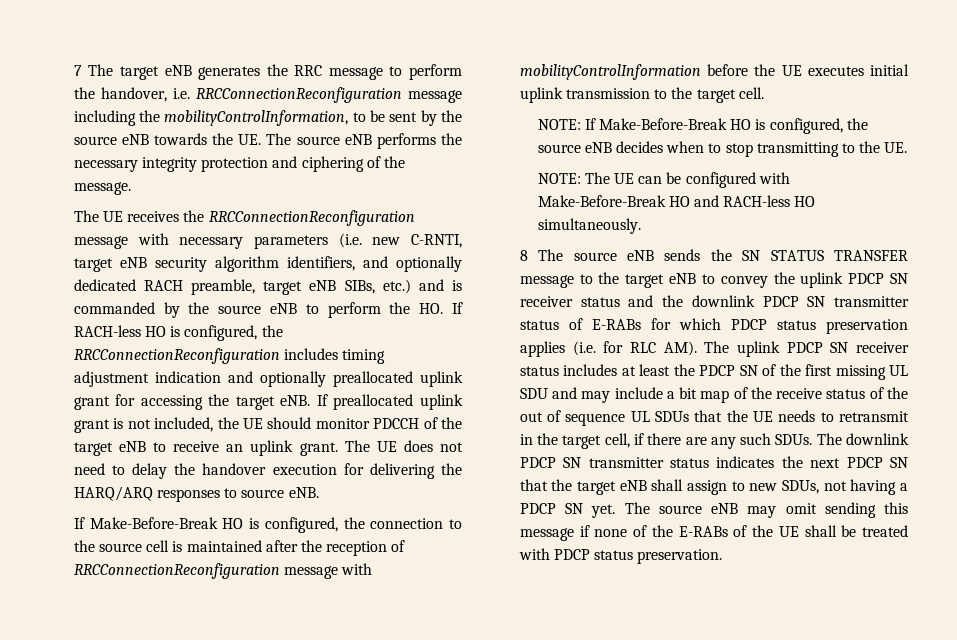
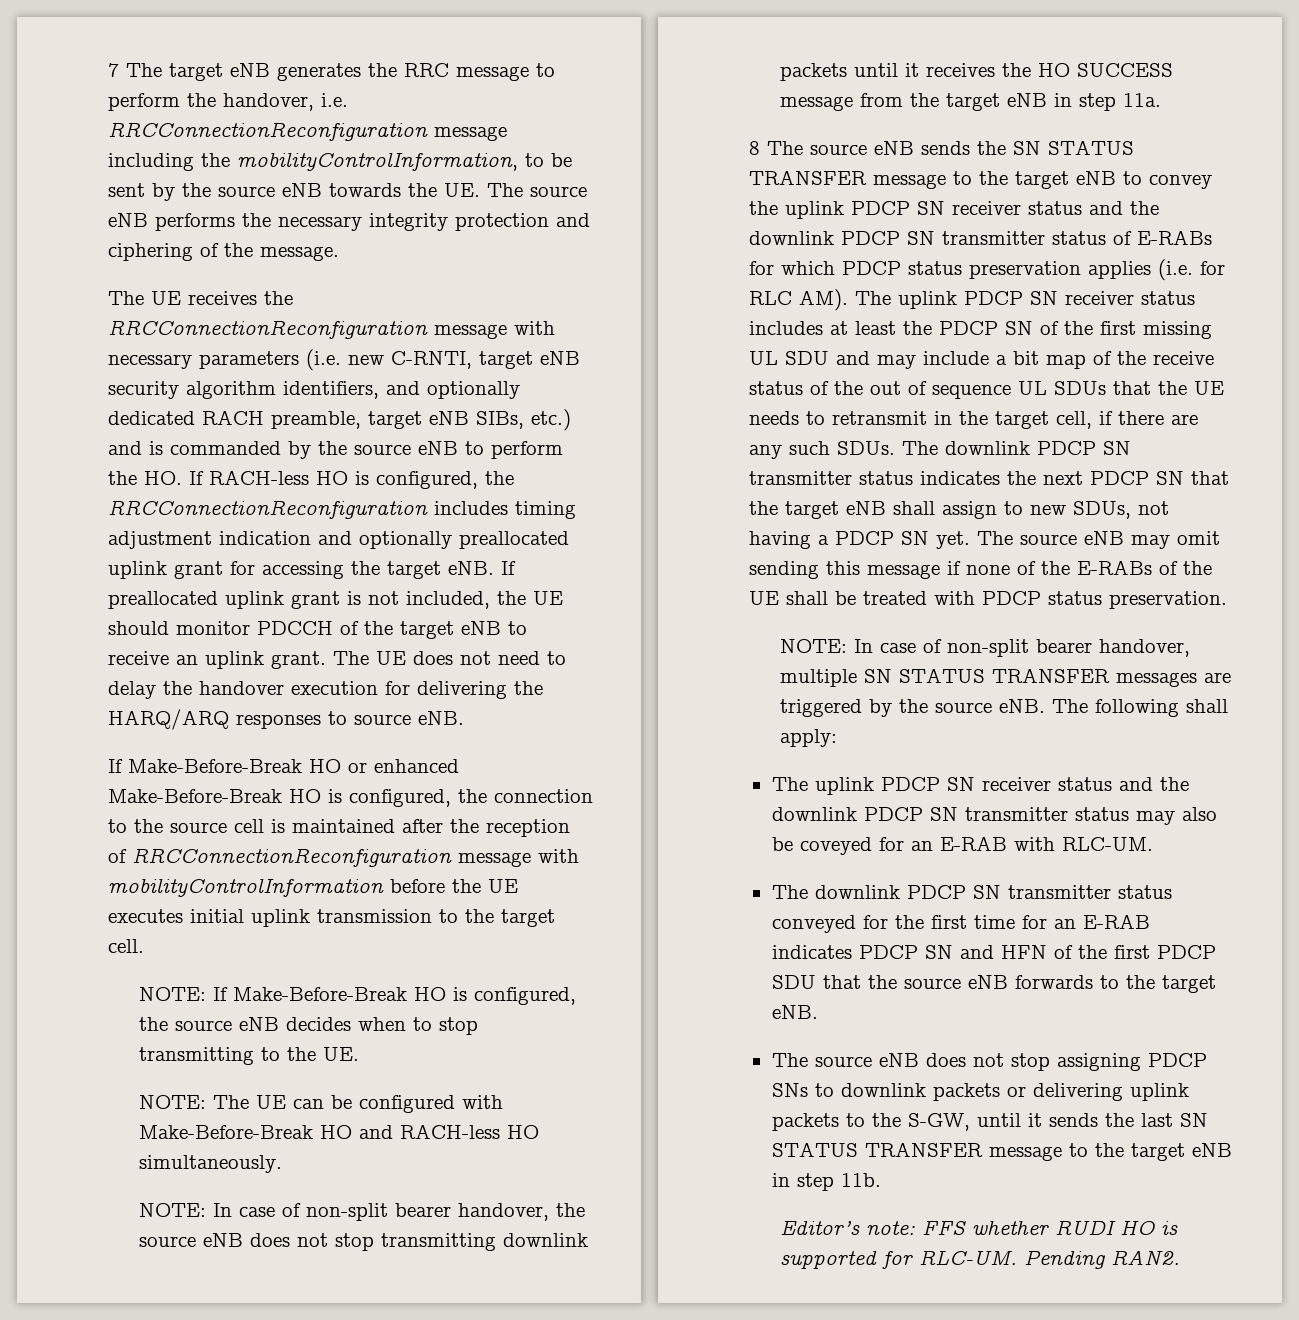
- If Make-Before-Break HO is configured, the connection to the source cell is maintained after the reception of RRCConnectionReconfiguration message with mobilityControlInformation before the UE executes initial uplink transmission to the target cell.
+ If Make-Before-Break HO or enhanced Make-Before-Break HO is configured, the connection to the source cell is maintained after the reception of RRCConnectionReconfiguration message with mobilityControlInformation before the UE executes initial uplink transmission to the target cell.
+ NOTE: In case of non-split bearer handover, the source eNB does not stop transmitting downlink packets until it receives the HO SUCCESS message from the target eNB in step 11a.
+ NOTE: In case of non-split bearer handover, multiple SN STATUS TRANSFER messages are triggered by the source eNB. The following shall apply:
+ The uplink PDCP SN receiver status and the downlink PDCP SN transmitter status may also be coveyed for an E-RAB with RLC-UM.
+ The downlink PDCP SN transmitter status conveyed for the first time for an E-RAB indicates PDCP SN and HFN of the first PDCP SDU that the source eNB forwards to the target eNB.
+ The source eNB does not stop assigning PDCP SNs to downlink packets or delivering uplink packets to the S-GW, until it sends the last SN STATUS TRANSFER message to the target eNB in step 11b.
+ Editor’s note: FFS whether RUDI HO is supported for RLC-UM. Pending RAN2.

